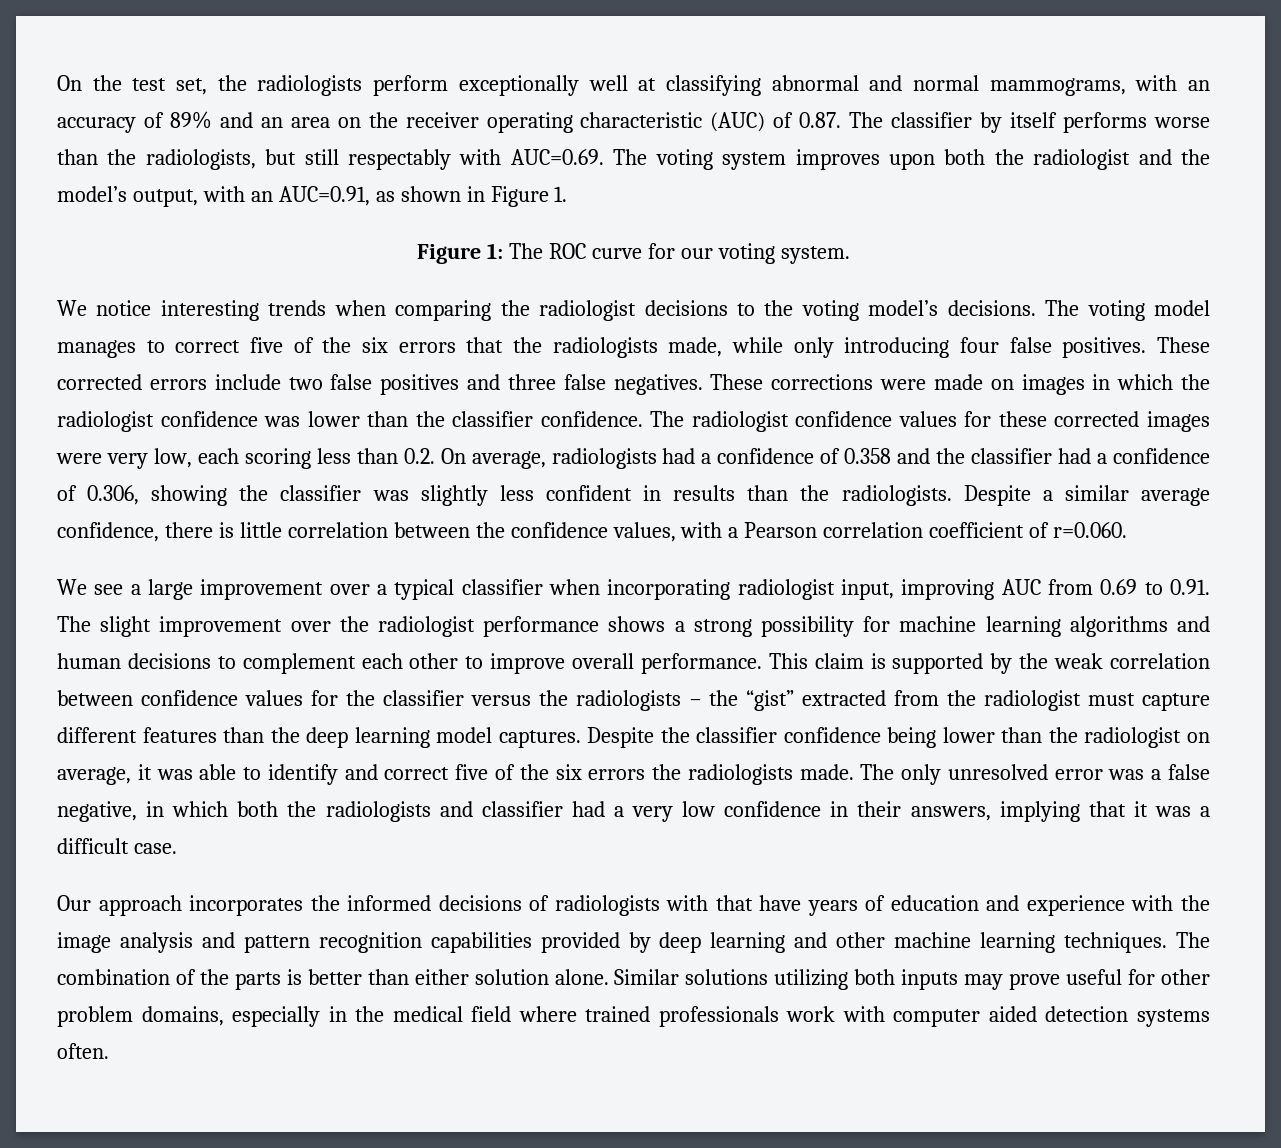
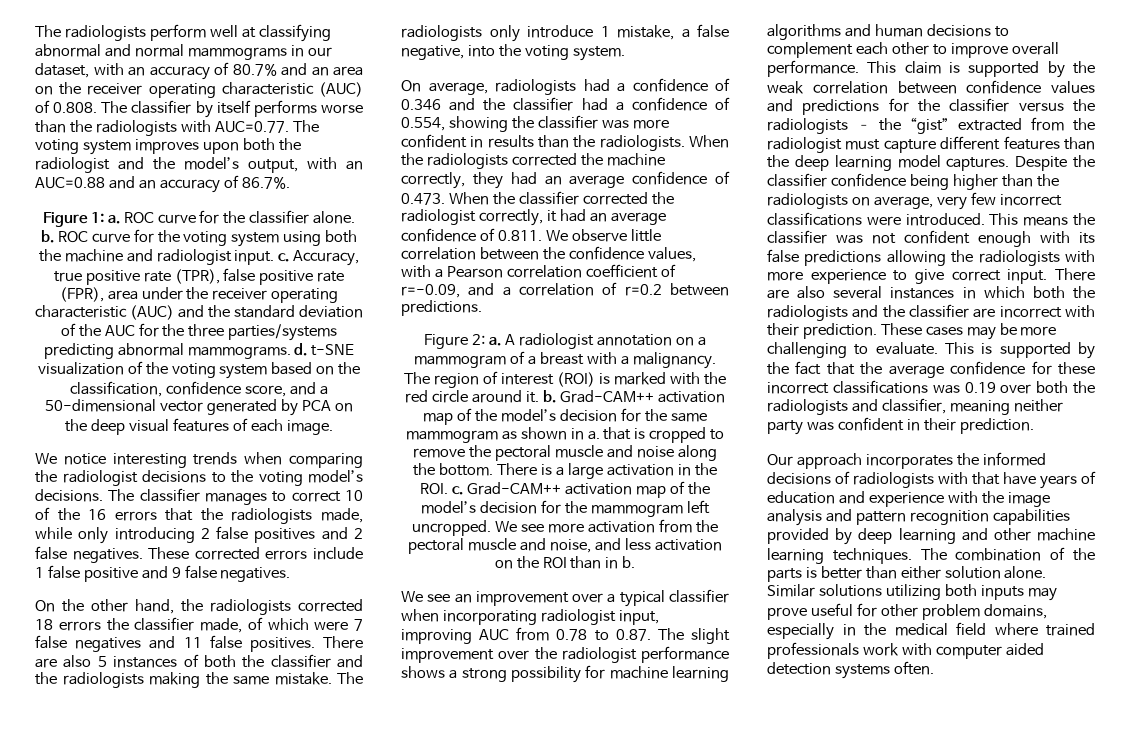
- On the test set, the radiologists perform exceptionally well at classifying abnormal and normal mammograms, with an accuracy of 89% and an area on the receiver operating characteristic (AUC) of 0.87. The classifier by itself performs worse than the radiologists, but still respectably with AUC=0.69. The voting system improves upon both the radiologist and the model’s output, with an AUC=0.91, as shown in Figure 1.
+ The radiologists perform well at classifying abnormal and normal mammograms in our dataset, with an accuracy of 80.7% and an area on the receiver operating characteristic (AUC) of 0.808. The classifier by itself performs worse than the radiologists with AUC=0.77. The voting system improves upon both the radiologist and the model’s output, with an AUC=0.88 and an accuracy of 86.7%.
- Figure 1: The ROC curve for our voting system.
+ Figure 1: a. ROC curve for the classifier alone. b. ROC curve for the voting system using both the machine and radiologist input. c. Accuracy, true positive rate (TPR), false positive rate (FPR), area under the receiver operating characteristic (AUC) and the standard deviation of the AUC for the three parties/systems predicting abnormal mammograms. d. t-SNE visualization of the voting system based on the classification, confidence score, and a 50-dimensional vector generated by PCA on the deep visual features of each image.
- The voting model manages to correct five of the six errors that the radiologists made, while only introducing four false positives. These corrected errors include two false positives and three false negatives. These corrections were made on images in which the radiologist confidence was lower than the classifier confidence. The radiologist confidence values for these corrected images were very low, each scoring less than 0.2. On average, radiologists had a confidence of 0.358 and the classifier had a confidence of 0.306, showing the classifier was slightly less confident in results than the radiologists.
+ The classifier manages to correct 10 of the 16 errors that the radiologists made, while only introducing 2 false positives and 2 false negatives. These corrected errors include 1 false positive and 9 false negatives.
+ On the other hand, the radiologists corrected 18 errors the classifier made, of which were 7 false negatives and 11 false positives. There are also 5 instances of both the classifier and the radiologists making the same mistake. The radiologists only introduce 1 mistake, a false negative, into the voting system.
+ On average, radiologists had a confidence of 0.346 and the classifier had a confidence of 0.554, showing the classifier was more confident in results than the radiologists.
- Despite a similar average confidence, there is little correlation between the confidence values, with a Pearson correlation coefficient of r=0.060.
- We see a large improvement over a typical classifier when incorporating radiologist input, improving AUC from 0.69 to 0.91. The slight improvement over the radiologist performance shows a strong possibility for machine learning algorithms and human decisions to complement each other to improve overall performance.
+ When the radiologists corrected the machine correctly, they had an average confidence of 0.473. When the classifier corrected the radiologist correctly, it had an average confidence of 0.811. We observe little correlation between the confidence values, with a Pearson correlation coefficient of r=-0.09, and a correlation of r=0.2 between predictions.
+ Figure 2: a. A radiologist annotation on a mammogram of a breast with a malignancy. The region of interest (ROI) is marked with the red circle around it. b. Grad-CAM++ activation map of the model’s decision for the same mammogram as shown in a. that is cropped to remove the pectoral muscle and noise along the bottom. There is a large activation in the ROI. c. Grad-CAM++ activation map of the model’s decision for the mammogram left uncropped. We see more activation from the pectoral muscle and noise, and less activation on the ROI than in b.
+ We see an improvement over a typical classifier when incorporating radiologist input, improving AUC from 0.78 to 0.87. The slight improvement over the radiologist performance shows a strong possibility for machine learning algorithms and human decisions to complement each other to improve overall performance.
- This claim is supported by the weak correlation between confidence values for the classifier versus the radiologists – the “gist” extracted from the radiologist must capture different features than the deep learning model captures.
+ This claim is supported by the weak correlation between confidence values and predictions for the classifier versus the radiologists – the “gist” extracted from the radiologist must capture different features than the deep learning model captures.
- Despite the classifier confidence being lower than the radiologist on average, it was able to identify and correct five of the six errors the radiologists made. The only unresolved error was a false negative, in which both the radiologists and classifier had a very low confidence in their answers, implying that it was a difficult case.
+ Despite the classifier confidence being higher than the radiologists on average, very few incorrect classifications were introduced. This means the classifier was not confident enough with its false predictions allowing the radiologists with more experience to give correct input. There are also several instances in which both the radiologists and the classifier are incorrect with their prediction. These cases may be more challenging to evaluate. This is supported by the fact that the average confidence for these incorrect classifications was 0.19 over both the radiologists and classifier, meaning neither party was confident in their prediction.

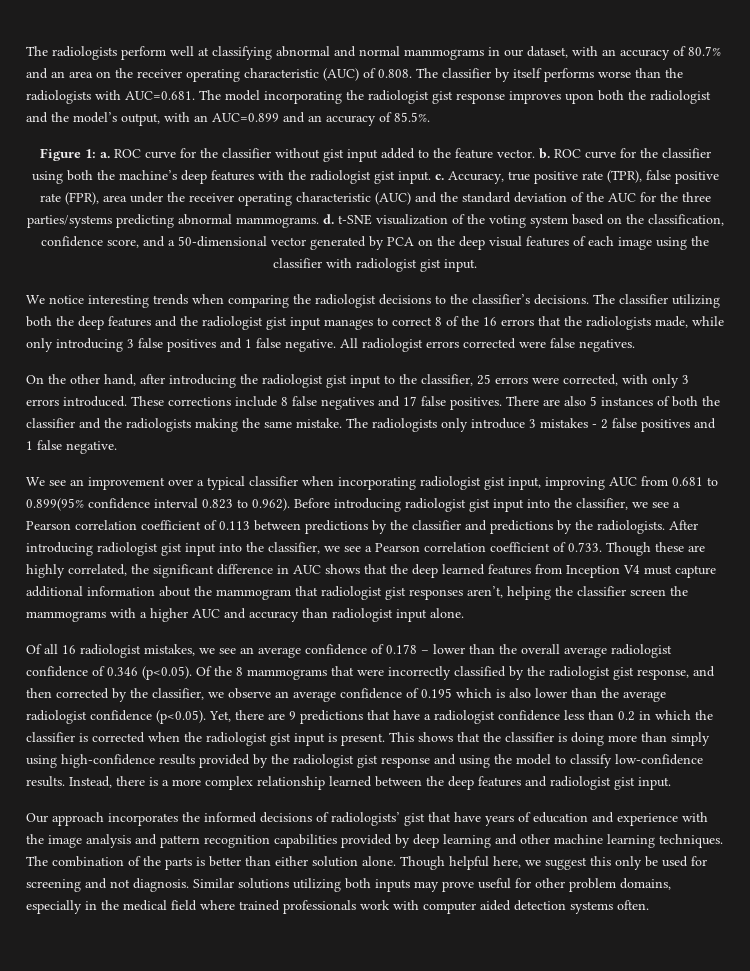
- The radiologists perform well at classifying abnormal and normal mammograms in our dataset, with an accuracy of 80.7% and an area on the receiver operating characteristic (AUC) of 0.808. The classifier by itself performs worse than the radiologists with AUC=0.77. The voting system improves upon both the radiologist and the model’s output, with an AUC=0.88 and an accuracy of 86.7%.
+ The radiologists perform well at classifying abnormal and normal mammograms in our dataset, with an accuracy of 80.7% and an area on the receiver operating characteristic (AUC) of 0.808. The classifier by itself performs worse than the radiologists with AUC=0.681. The model incorporating the radiologist gist response improves upon both the radiologist and the model’s output, with an AUC=0.899 and an accuracy of 85.5%.
- ROC curve for the classifier alone. b.
+ ROC curve for the classifier without gist input added to the feature vector. b.
- ROC curve for the voting system using both the machine and radiologist input. c.
+ ROC curve for the classifier using both the machine’s deep features with the radiologist gist input. c.
- Accuracy, true positive rate (TPR), false positive rate (FPR), area under the receiver operating characteristic (AUC) and the standard deviation of the AUC for the three parties/systems predicting abnormal mammograms. d. t-SNE visualization of the voting system based on the classification, confidence score, and a 50-dimensional vector generated by PCA on the deep visual features of each image.
+ Accuracy, true positive rate (TPR), false positive rate (FPR), area under the receiver operating characteristic (AUC) and the standard deviation of the AUC for the three parties/systems predicting abnormal mammograms. d. t-SNE visualization of the voting system based on the classification, confidence score, and a 50-dimensional vector generated by PCA on the deep visual features of each image using the classifier with radiologist gist input.
- We notice interesting trends when comparing the radiologist decisions to the voting model’s decisions.
+ We notice interesting trends when comparing the radiologist decisions to the classifier’s decisions.
- The classifier manages to correct 10 of the 16 errors that the radiologists made, while only introducing 2 false positives and 2 false negatives. These corrected errors include 1 false positive and 9 false negatives.
+ The classifier utilizing both the deep features and the radiologist gist input manages to correct 8 of the 16 errors that the radiologists made, while only introducing 3 false positives and 1 false negative. All radiologist errors corrected were false negatives.
- On the other hand, the radiologists corrected 18 errors the classifier made, of which were 7 false negatives and 11 false positives.
+ On the other hand, after introducing the radiologist gist input to the classifier, 25 errors were corrected, with only 3 errors introduced. These corrections include 8 false negatives and 17 false positives.
- The radiologists only introduce 1 mistake, a false negative, into the voting system.
- On average, radiologists had a confidence of 0.346 and the classifier had a confidence of 0.554, showing the classifier was more confident in results than the radiologists. When the radiologists corrected the machine correctly, they had an average confidence of 0.473. When the classifier corrected the radiologist correctly, it had an average confidence of 0.811. We observe little correlation between the confidence values, with a Pearson correlation coefficient of r=-0.09, and a correlation of r=0.2 between predictions.
- Figure 2: a. A radiologist annotation on a mammogram of a breast with a malignancy. The region of interest (ROI) is marked with the red circle around it. b. Grad-CAM++ activation map of the model’s decision for the same mammogram as shown in a. that is cropped to remove the pectoral muscle and noise along the bottom. There is a large activation in the ROI. c. Grad-CAM++ activation map of the model’s decision for the mammogram left uncropped. We see more activation from the pectoral muscle and noise, and less activation on the ROI than in b.
+ The radiologists only introduce 3 mistakes - 2 false positives and 1 false negative.
- We see an improvement over a typical classifier when incorporating radiologist input, improving AUC from 0.78 to 0.87. The slight improvement over the radiologist performance shows a strong possibility for machine learning algorithms and human decisions to complement each other to improve overall performance. This claim is supported by the weak correlation between confidence values and predictions for the classifier versus the radiologists – the “gist” extracted from the radiologist must capture different features than the deep learning model captures. Despite the classifier confidence being higher than the radiologists on average, very few incorrect classifications were introduced. This means the classifier was not confident enough with its false predictions allowing the radiologists with more experience to give correct input. There are also several instances in which both the radiologists and the classifier are incorrect with their prediction. These cases may be more challenging to evaluate. This is supported by the fact that the average confidence for these incorrect classifications was 0.19 over both the radiologists and classifier, meaning neither party was confident in their prediction.
+ We see an improvement over a typical classifier when incorporating radiologist gist input, improving AUC from 0.681 to 0.899(95% confidence interval 0.823 to 0.962). Before introducing radiologist gist input into the classifier, we see a Pearson correlation coefficient of 0.113 between predictions by the classifier and predictions by the radiologists. After introducing radiologist gist input into the classifier, we see a Pearson correlation coefficient of 0.733. Though these are highly correlated, the significant difference in AUC shows that the deep learned features from Inception V4 must capture additional information about the mammogram that radiologist gist responses aren’t, helping the classifier screen the mammograms with a higher AUC and accuracy than radiologist input alone.
+ Of all 16 radiologist mistakes, we see an average confidence of 0.178 – lower than the overall average radiologist confidence of 0.346 (p<0.05). Of the 8 mammograms that were incorrectly classified by the radiologist gist response, and then corrected by the classifier, we observe an average confidence of 0.195 which is also lower than the average radiologist confidence (p<0.05). Yet, there are 9 predictions that have a radiologist confidence less than 0.2 in which the classifier is corrected when the radiologist gist input is present. This shows that the classifier is doing more than simply using high-confidence results provided by the radiologist gist response and using the model to classify low-confidence results. Instead, there is a more complex relationship learned between the deep features and radiologist gist input.
- Our approach incorporates the informed decisions of radiologists with that have years of education and experience with the image analysis and pattern recognition capabilities provided by deep learning and other machine learning techniques.
+ Our approach incorporates the informed decisions of radiologists’ gist that have years of education and experience with the image analysis and pattern recognition capabilities provided by deep learning and other machine learning techniques.
+ Though helpful here, we suggest this only be used for screening and not diagnosis.

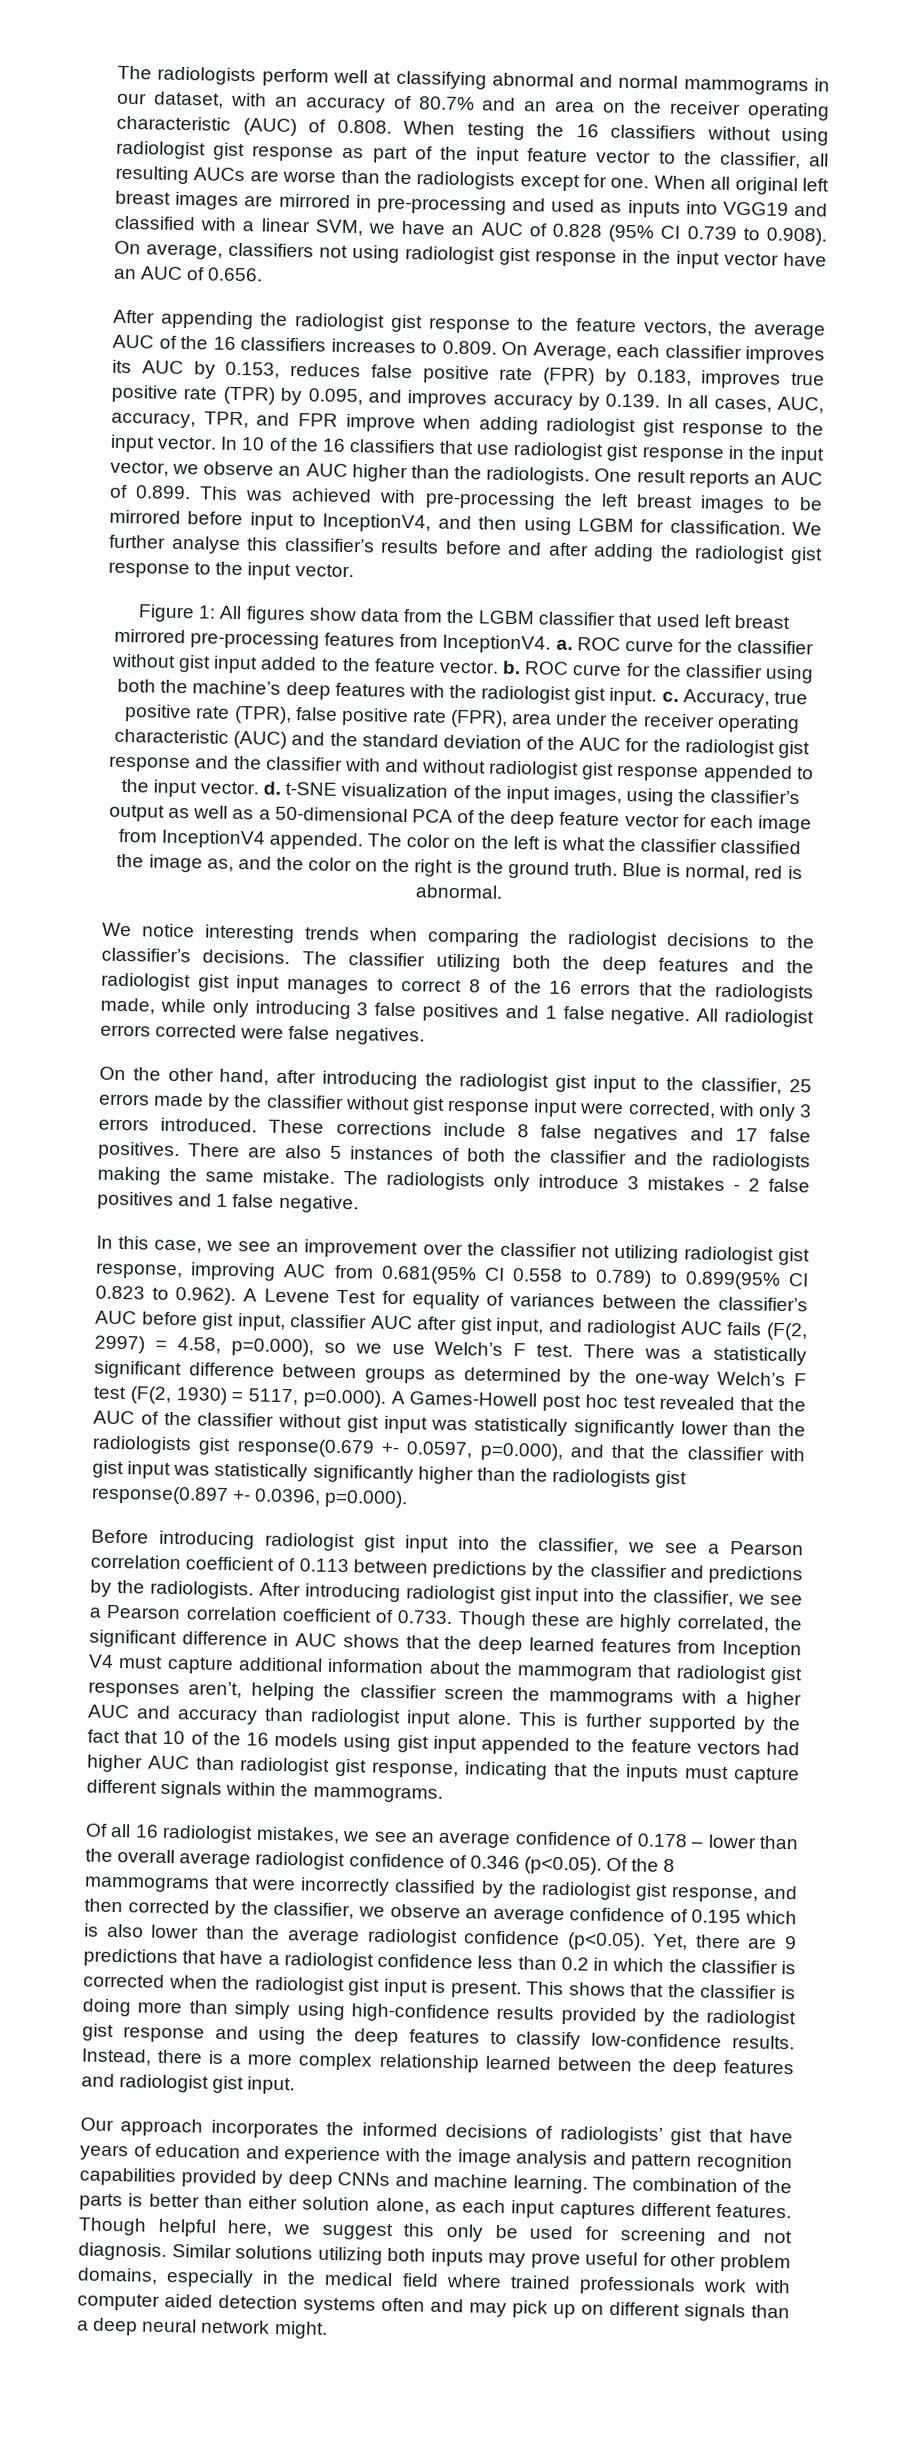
- The radiologists perform well at classifying abnormal and normal mammograms in our dataset, with an accuracy of 80.7% and an area on the receiver operating characteristic (AUC) of 0.808. The classifier by itself performs worse than the radiologists with AUC=0.681. The model incorporating the radiologist gist response improves upon both the radiologist and the model’s output, with an AUC=0.899 and an accuracy of 85.5%.
- Figure 1: a.
+ The radiologists perform well at classifying abnormal and normal mammograms in our dataset, with an accuracy of 80.7% and an area on the receiver operating characteristic (AUC) of 0.808. When testing the 16 classifiers without using radiologist gist response as part of the input feature vector to the classifier, all resulting AUCs are worse than the radiologists except for one. When all original left breast images are mirrored in pre-processing and used as inputs into VGG19 and classified with a linear SVM, we have an AUC of 0.828 (95% CI 0.739 to 0.908). On average, classifiers not using radiologist gist response in the input vector have an AUC of 0.656.
+ After appending the radiologist gist response to the feature vectors, the average AUC of the 16 classifiers increases to 0.809. On Average, each classifier improves its AUC by 0.153, reduces false positive rate (FPR) by 0.183, improves true positive rate (TPR) by 0.095, and improves accuracy by 0.139. In all cases, AUC, accuracy, TPR, and FPR improve when adding radiologist gist response to the input vector. In 10 of the 16 classifiers that use radiologist gist response in the input vector, we observe an AUC higher than the radiologists. One result reports an AUC of 0.899. This was achieved with pre-processing the left breast images to be mirrored before input to InceptionV4, and then using LGBM for classification. We further analyse this classifier’s results before and after adding the radiologist gist response to the input vector.
+ Figure 1: All figures show data from the LGBM classifier that used left breast mirrored pre-processing features from InceptionV4. a.
- Accuracy, true positive rate (TPR), false positive rate (FPR), area under the receiver operating characteristic (AUC) and the standard deviation of the AUC for the three parties/systems predicting abnormal mammograms. d. t-SNE visualization of the voting system based on the classification, confidence score, and a 50-dimensional vector generated by PCA on the deep visual features of each image using the classifier with radiologist gist input.
+ Accuracy, true positive rate (TPR), false positive rate (FPR), area under the receiver operating characteristic (AUC) and the standard deviation of the AUC for the radiologist gist response and the classifier with and without radiologist gist response appended to the input vector. d. t-SNE visualization of the input images, using the classifier’s output as well as a 50-dimensional PCA of the deep feature vector for each image from InceptionV4 appended. The color on the left is what the classifier classified the image as, and the color on the right is the ground truth. Blue is normal, red is abnormal.
- On the other hand, after introducing the radiologist gist input to the classifier, 25 errors were corrected, with only 3 errors introduced.
+ On the other hand, after introducing the radiologist gist input to the classifier, 25 errors made by the classifier without gist response input were corrected, with only 3 errors introduced.
- We see an improvement over a typical classifier when incorporating radiologist gist input, improving AUC from 0.681 to 0.899(95% confidence interval 0.823 to 0.962). Before introducing radiologist gist input into the classifier, we see a Pearson correlation coefficient of 0.113 between predictions by the classifier and predictions by the radiologists.
+ In this case, we see an improvement over the classifier not utilizing radiologist gist response, improving AUC from 0.681(95% CI 0.558 to 0.789) to 0.899(95% CI 0.823 to 0.962). A Levene Test for equality of variances between the classifier’s AUC before gist input, classifier AUC after gist input, and radiologist AUC fails (F(2, 2997) = 4.58, p=0.000), so we use Welch’s F test. There was a statistically significant difference between groups as determined by the one-way Welch’s F test (F(2, 1930) = 5117, p=0.000). A Games-Howell post hoc test revealed that the AUC of the classifier without gist input was statistically significantly lower than the radiologists gist response(0.679 +- 0.0597, p=0.000), and that the classifier with gist input was statistically significantly higher than the radiologists gist response(0.897 +- 0.0396, p=0.000).
+ Before introducing radiologist gist input into the classifier, we see a Pearson correlation coefficient of 0.113 between predictions by the classifier and predictions by the radiologists.
+ This is further supported by the fact that 10 of the 16 models using gist input appended to the feature vectors had higher AUC than radiologist gist response, indicating that the inputs must capture different signals within the mammograms.
- This shows that the classifier is doing more than simply using high-confidence results provided by the radiologist gist response and using the model to classify low-confidence results.
+ This shows that the classifier is doing more than simply using high-confidence results provided by the radiologist gist response and using the deep features to classify low-confidence results.
- Our approach incorporates the informed decisions of radiologists’ gist that have years of education and experience with the image analysis and pattern recognition capabilities provided by deep learning and other machine learning techniques.
+ Our approach incorporates the informed decisions of radiologists’ gist that have years of education and experience with the image analysis and pattern recognition capabilities provided by deep CNNs and machine learning.
- The combination of the parts is better than either solution alone.
+ The combination of the parts is better than either solution alone, as each input captures different features.
- Similar solutions utilizing both inputs may prove useful for other problem domains, especially in the medical field where trained professionals work with computer aided detection systems often.
+ Similar solutions utilizing both inputs may prove useful for other problem domains, especially in the medical field where trained professionals work with computer aided detection systems often and may pick up on different signals than a deep neural network might.

